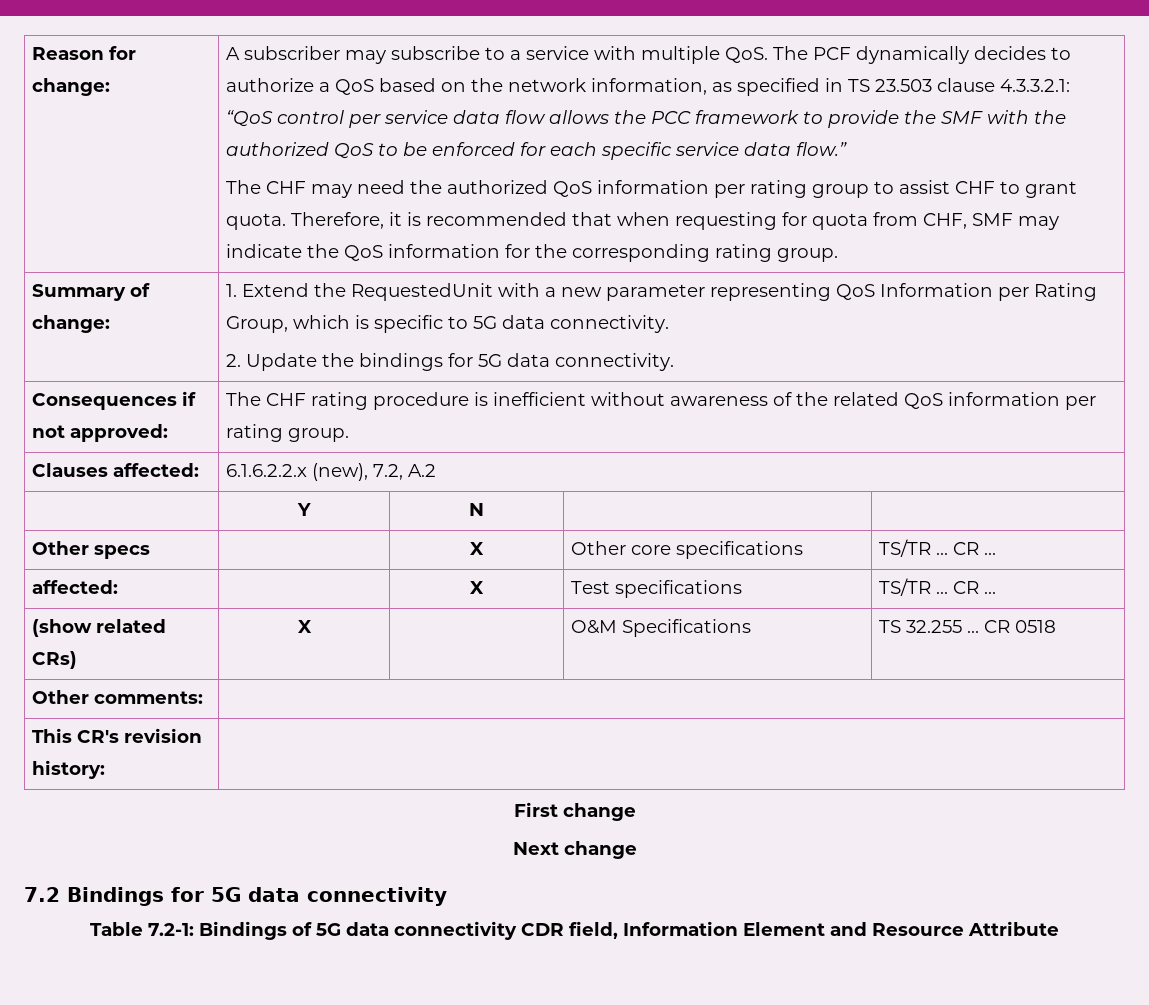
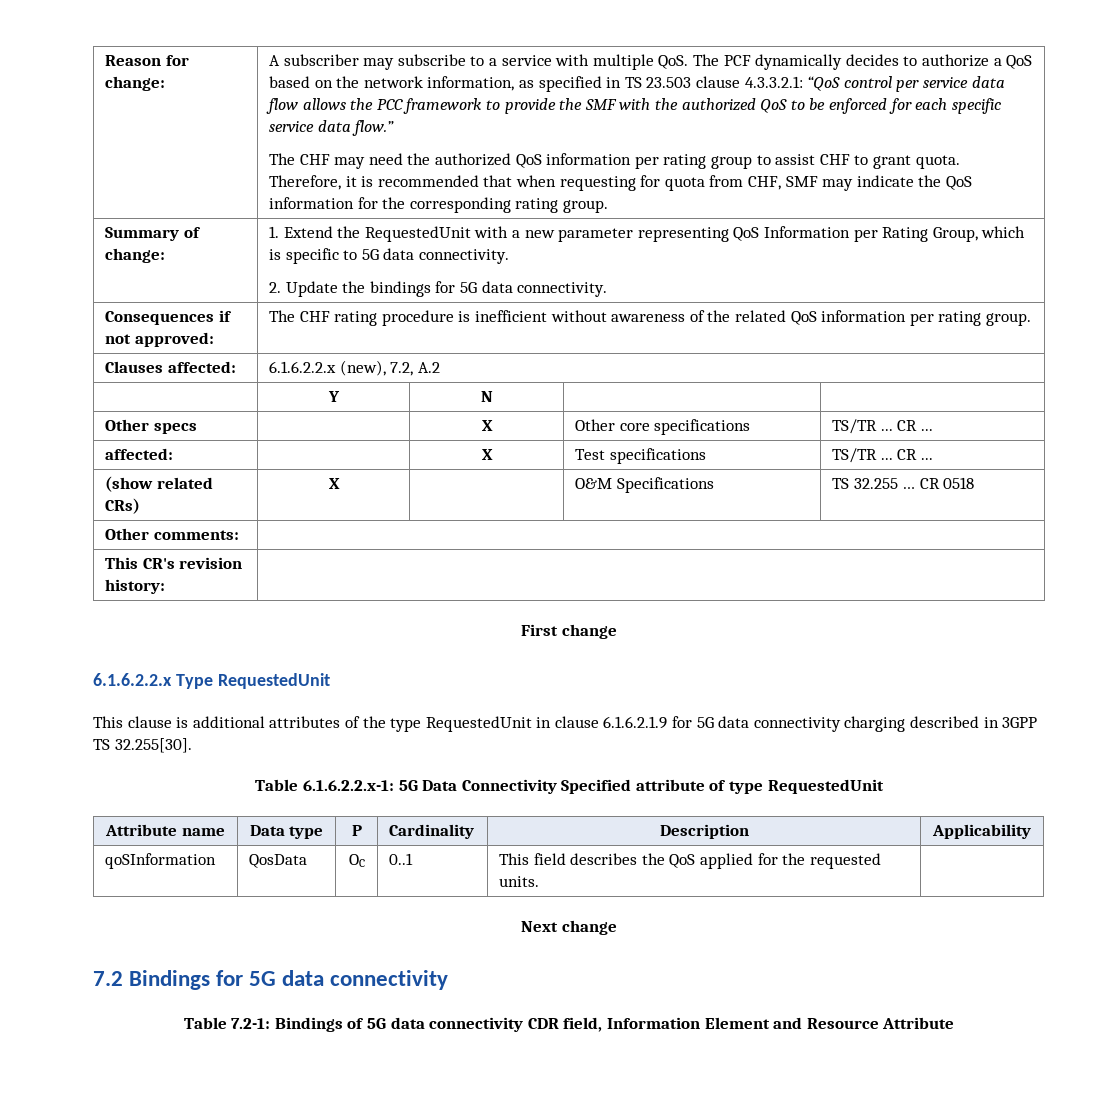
+ 6.1.6.2.2.x Type RequestedUnit
+ This clause is additional attributes of the type RequestedUnit in clause 6.1.6.2.1.9 for 5G data connectivity charging described in 3GPP TS 32.255[30].
+ Table 6.1.6.2.2.x-1: 5G Data Connectivity Specified attribute of type RequestedUnit
+ Attribute name | Data type | P | Cardinality | Description | Applicability
+ qoSInformation | QosData | OC | 0..1 | This field describes the QoS applied for the requested units. |

